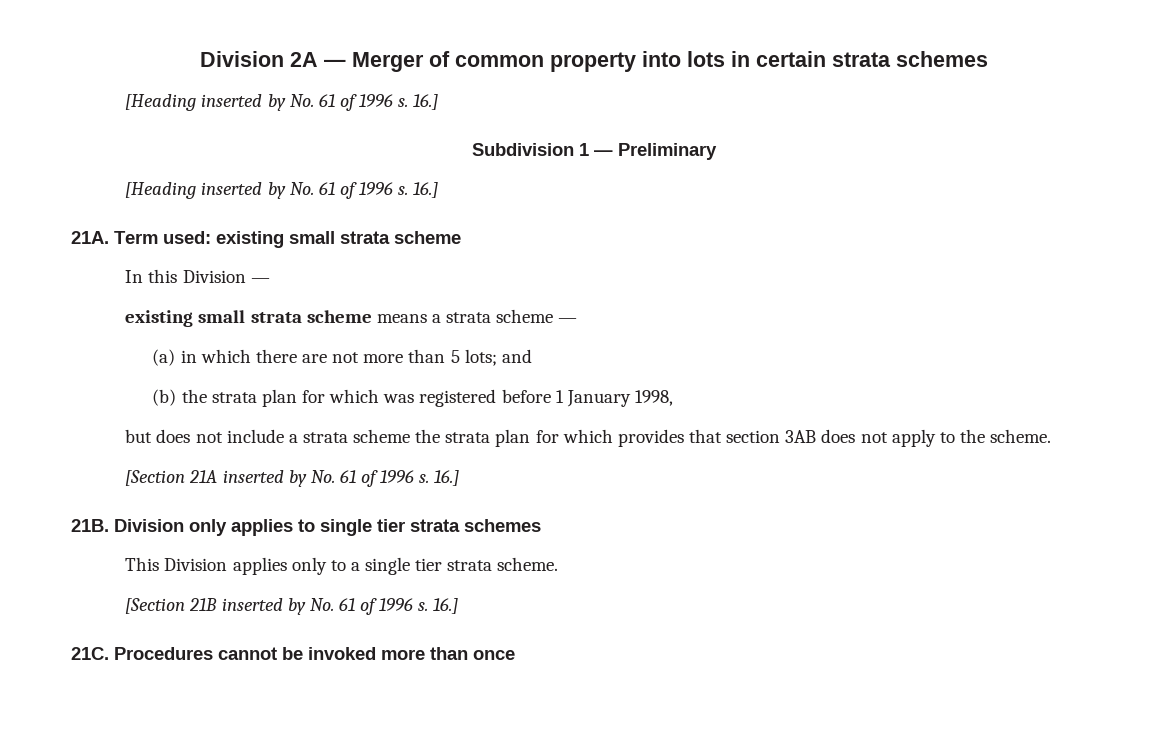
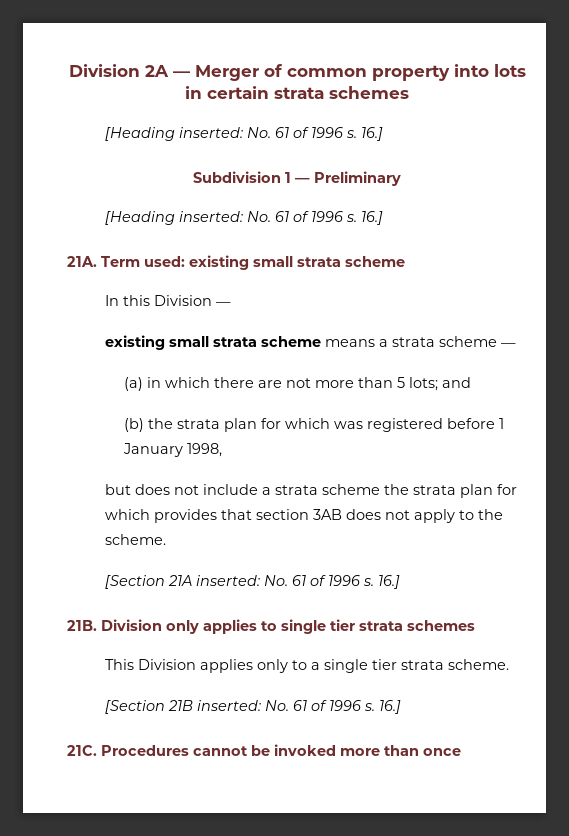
  Division 2A — Merger of common property into lots in certain strata schemes
- [Heading inserted by No. 61 of 1996 s.
+ [Heading inserted: No. 61 of 1996 s.
  Subdivision 1 — Preliminary
- [Heading inserted by No. 61 of 1996 s.
+ [Heading inserted: No. 61 of 1996 s.
- [Section 21A inserted by No. 61 of 1996 s.
+ [Section 21A inserted: No. 61 of 1996 s.
- [Section 21B inserted by No. 61 of 1996 s.
+ [Section 21B inserted: No. 61 of 1996 s.

